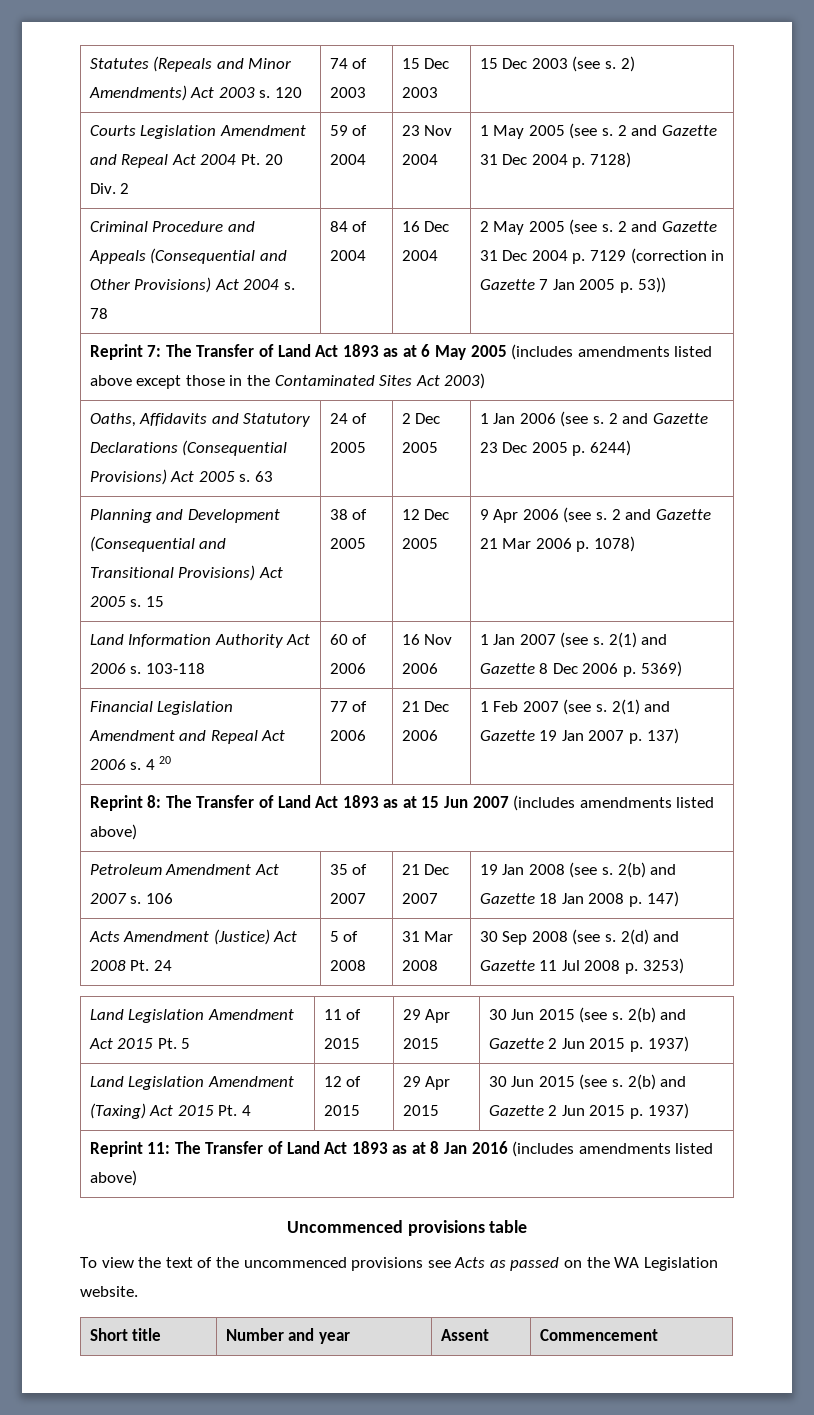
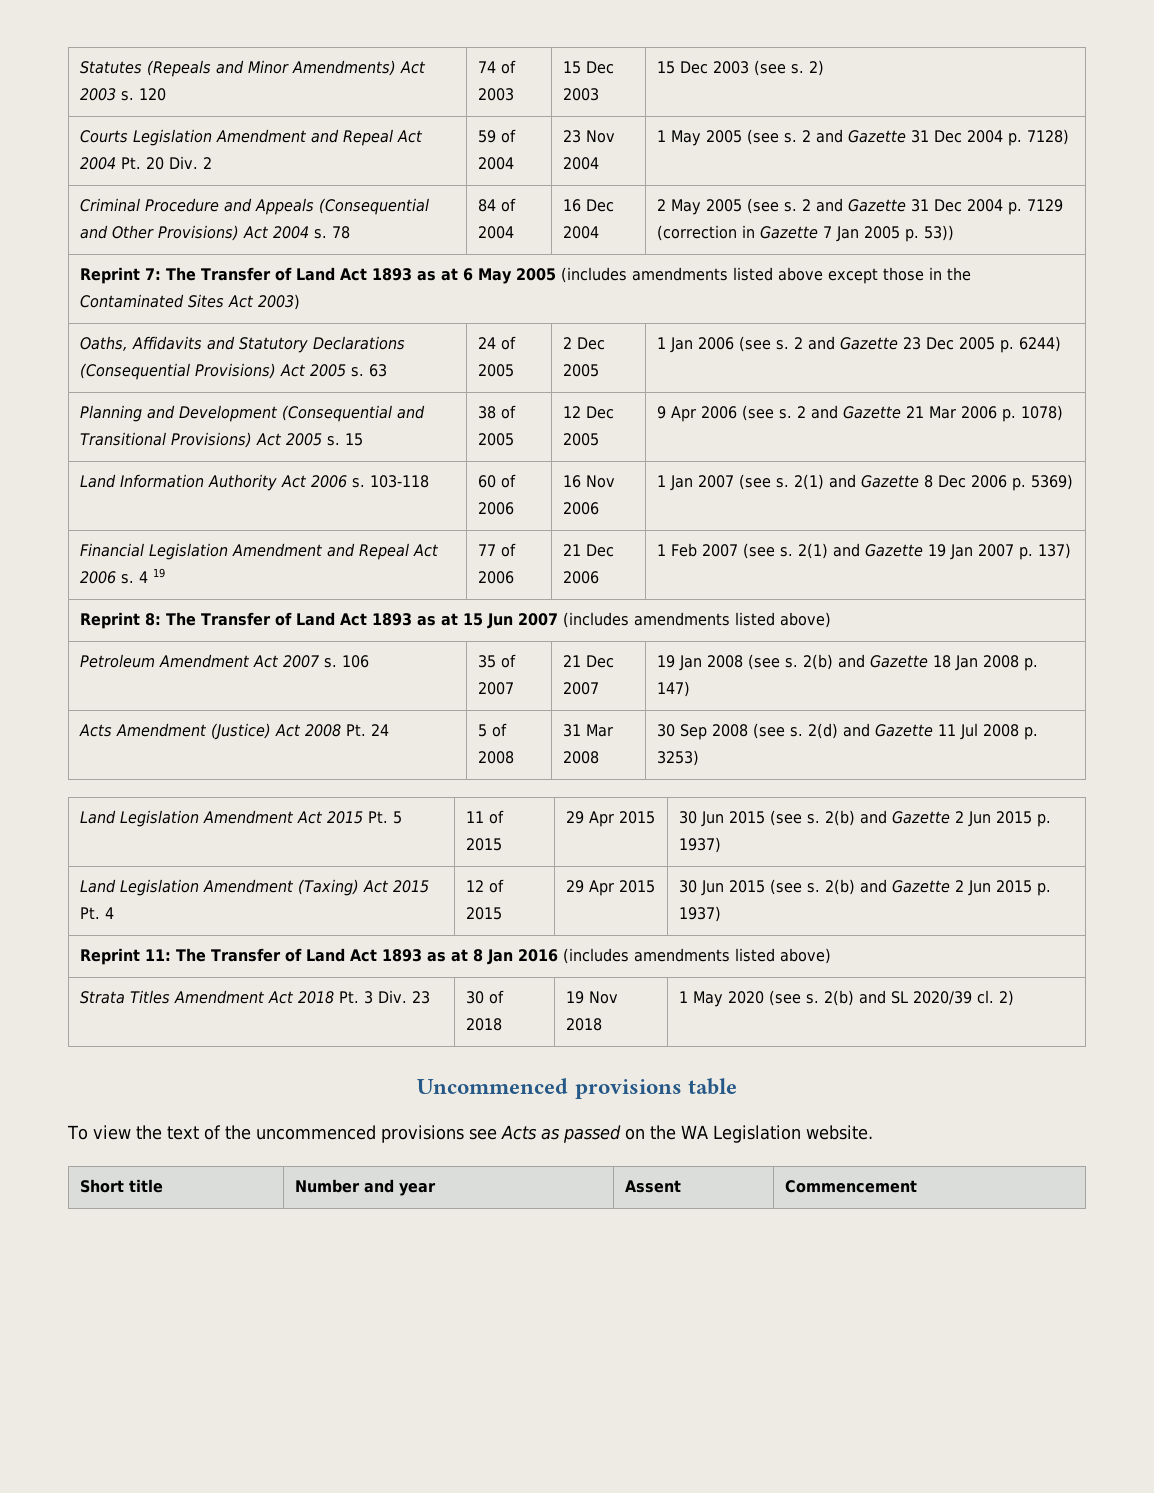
- Financial Legislation Amendment and Repeal Act 2006 s. 4 20 | 77 of 2006 | 21 Dec 2006 | 1 Feb 2007 (see s. 2(1) and Gazette 19 Jan 2007 p. 137)
+ Financial Legislation Amendment and Repeal Act 2006 s. 4 19 | 77 of 2006 | 21 Dec 2006 | 1 Feb 2007 (see s. 2(1) and Gazette 19 Jan 2007 p. 137)
+ Strata Titles Amendment Act 2018 Pt. 3 Div. 23 | 30 of 2018 | 19 Nov 2018 | 1 May 2020 (see s. 2(b) and SL 2020/39 cl. 2)

